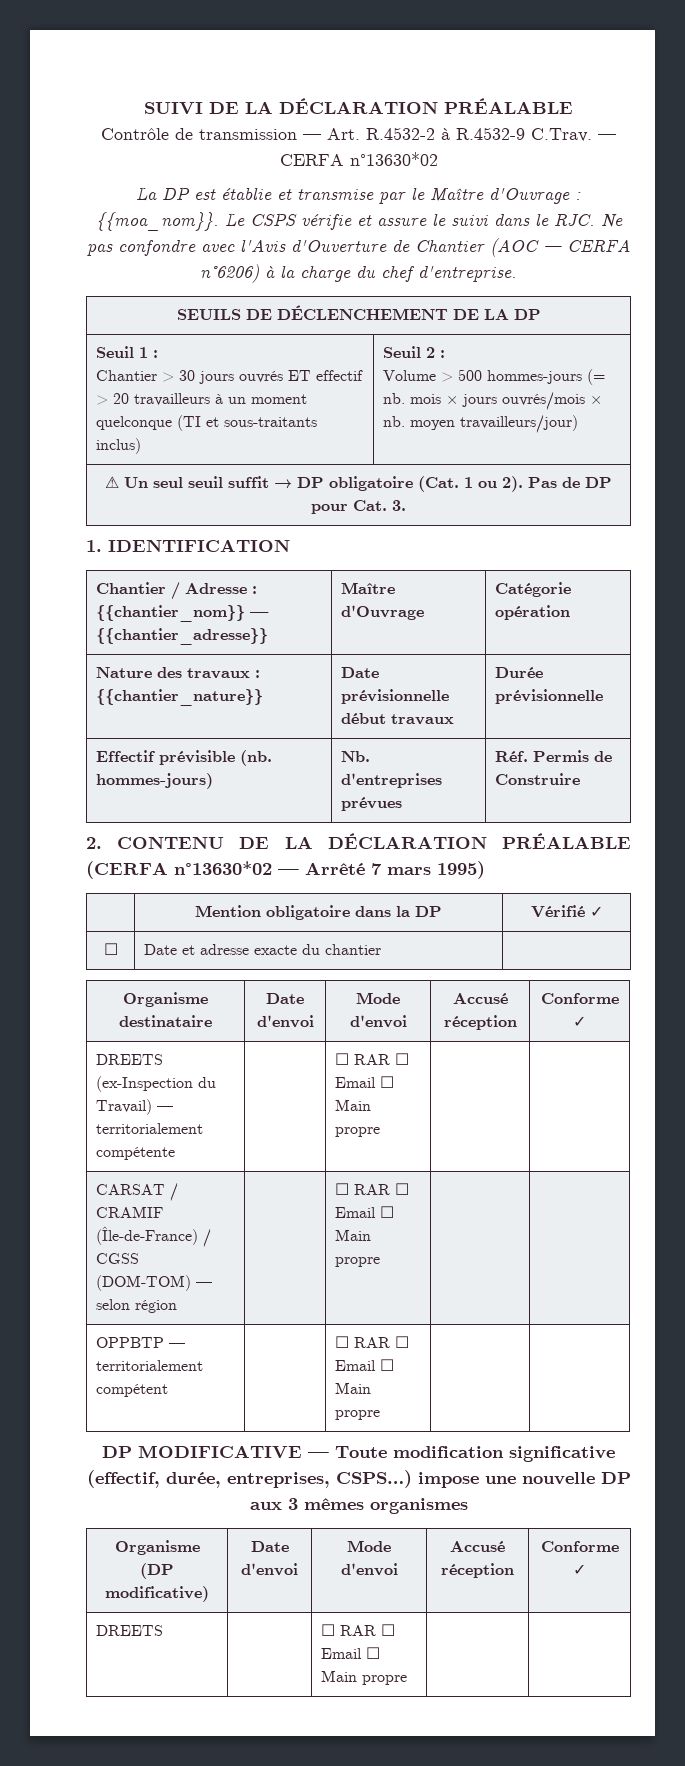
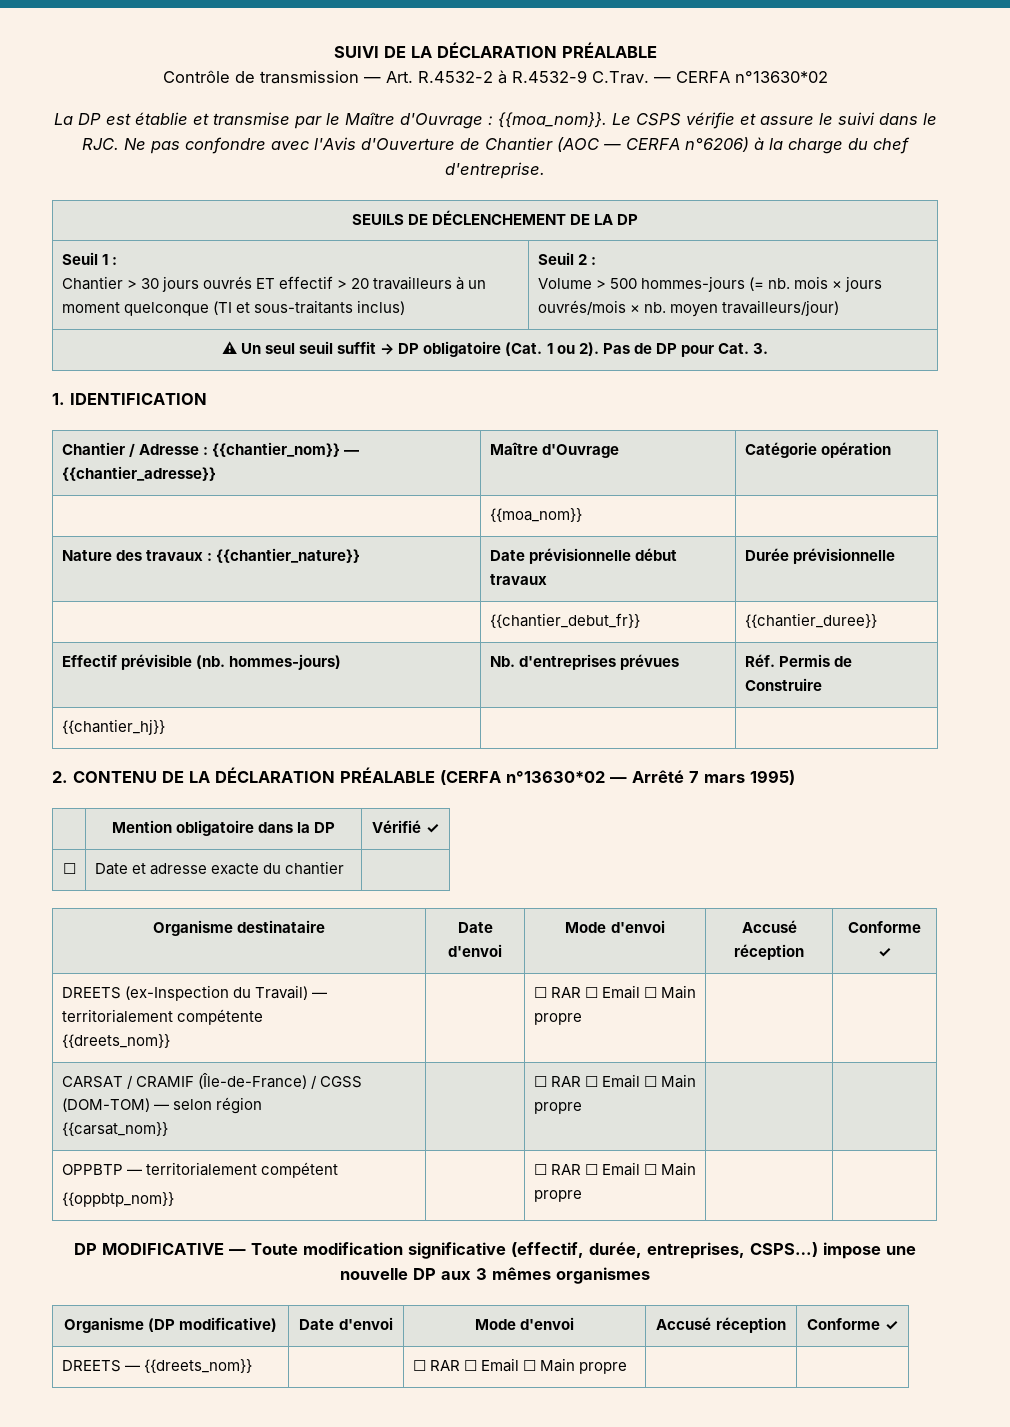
+ | {{moa_nom}} |
+ | {{chantier_debut_fr}} | {{chantier_duree}}
+ {{chantier_hj}} | |
- DREETS (ex-Inspection du Travail) — territorialement compétente | | ☐ RAR ☐ Email ☐ Main propre | |
+ DREETS (ex-Inspection du Travail) — territorialement compétente
+ {{dreets_nom}} | | ☐ RAR ☐ Email ☐ Main propre | |
- CARSAT / CRAMIF (Île-de-France) / CGSS (DOM-TOM) — selon région | | ☐ RAR ☐ Email ☐ Main propre | |
+ CARSAT / CRAMIF (Île-de-France) / CGSS (DOM-TOM) — selon région
+ {{carsat_nom}} | | ☐ RAR ☐ Email ☐ Main propre | |
- OPPBTP — territorialement compétent | | ☐ RAR ☐ Email ☐ Main propre | |
+ OPPBTP — territorialement compétent
+ {{oppbtp_nom}} | | ☐ RAR ☐ Email ☐ Main propre | |
- DREETS | | ☐ RAR ☐ Email ☐ Main propre | |
+ DREETS — {{dreets_nom}} | | ☐ RAR ☐ Email ☐ Main propre | |

